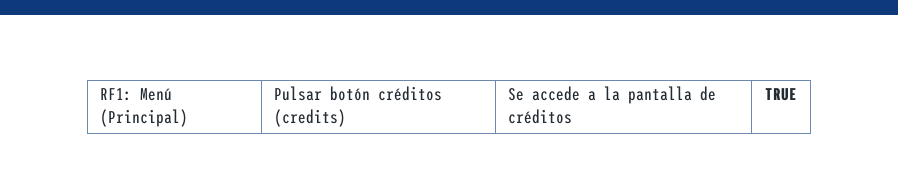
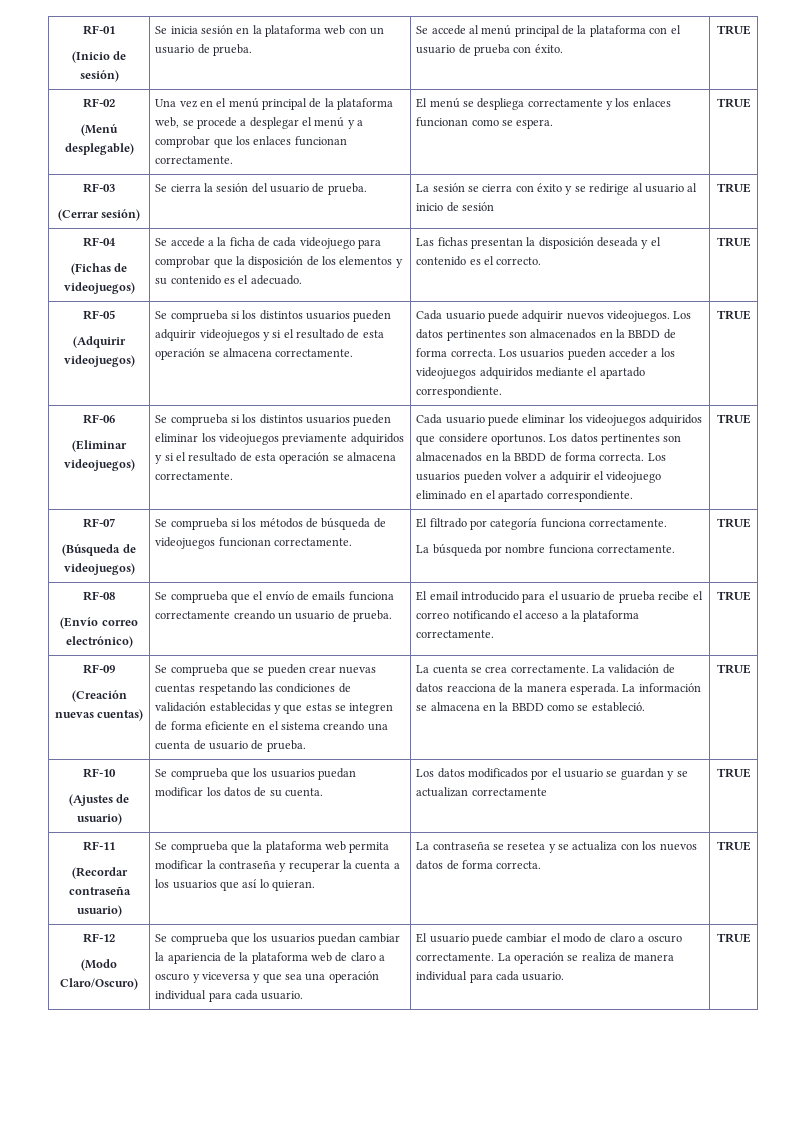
- RF1: Menú (Principal) | Pulsar botón créditos (credits) | Se accede a la pantalla de créditos | TRUE
+ RF-01
+ (Inicio de sesión) | Se inicia sesión en la plataforma web con un usuario de prueba. | Se accede al menú principal de la plataforma con el usuario de prueba con éxito. | TRUE
+ RF-02
+ (Menú desplegable) | Una vez en el menú principal de la plataforma web, se procede a desplegar el menú y a comprobar que los enlaces funcionan correctamente. | El menú se despliega correctamente y los enlaces funcionan como se espera. | TRUE
+ RF-03
+ (Cerrar sesión) | Se cierra la sesión del usuario de prueba. | La sesión se cierra con éxito y se redirige al usuario al inicio de sesión | TRUE
+ RF-04
+ (Fichas de videojuegos) | Se accede a la ficha de cada videojuego para comprobar que la disposición de los elementos y su contenido es el adecuado. | Las fichas presentan la disposición deseada y el contenido es el correcto. | TRUE
+ RF-05
+ (Adquirir videojuegos) | Se comprueba si los distintos usuarios pueden adquirir videojuegos y si el resultado de esta operación se almacena correctamente. | Cada usuario puede adquirir nuevos videojuegos. Los datos pertinentes son almacenados en la BBDD de forma correcta. Los usuarios pueden acceder a los videojuegos adquiridos mediante el apartado correspondiente. | TRUE
+ RF-06
+ (Eliminar videojuegos) | Se comprueba si los distintos usuarios pueden eliminar los videojuegos previamente adquiridos y si el resultado de esta operación se almacena correctamente. | Cada usuario puede eliminar los videojuegos adquiridos que considere oportunos. Los datos pertinentes son almacenados en la BBDD de forma correcta. Los usuarios pueden volver a adquirir el videojuego eliminado en el apartado correspondiente. | TRUE
+ RF-07
+ (Búsqueda de videojuegos) | Se comprueba si los métodos de búsqueda de videojuegos funcionan correctamente. | El filtrado por categoría funciona correctamente.
+ La búsqueda por nombre funciona correctamente. | TRUE
+ RF-08
+ (Envío correo electrónico) | Se comprueba que el envío de emails funciona correctamente creando un usuario de prueba. | El email introducido para el usuario de prueba recibe el correo notificando el acceso a la plataforma correctamente. | TRUE
+ RF-09
+ (Creación nuevas cuentas) | Se comprueba que se pueden crear nuevas cuentas respetando las condiciones de validación establecidas y que estas se integren de forma eficiente en el sistema creando una cuenta de usuario de prueba. | La cuenta se crea correctamente. La validación de datos reacciona de la manera esperada. La información se almacena en la BBDD como se estableció. | TRUE
+ RF-10
+ (Ajustes de usuario) | Se comprueba que los usuarios puedan modificar los datos de su cuenta. | Los datos modificados por el usuario se guardan y se actualizan correctamente | TRUE
+ RF-11
+ (Recordar contraseña usuario) | Se comprueba que la plataforma web permita modificar la contraseña y recuperar la cuenta a los usuarios que así lo quieran. | La contraseña se resetea y se actualiza con los nuevos datos de forma correcta. | TRUE
+ RF-12
+ (Modo Claro/Oscuro) | Se comprueba que los usuarios puedan cambiar la apariencia de la plataforma web de claro a oscuro y viceversa y que sea una operación individual para cada usuario. | El usuario puede cambiar el modo de claro a oscuro correctamente. La operación se realiza de manera individual para cada usuario. | TRUE

